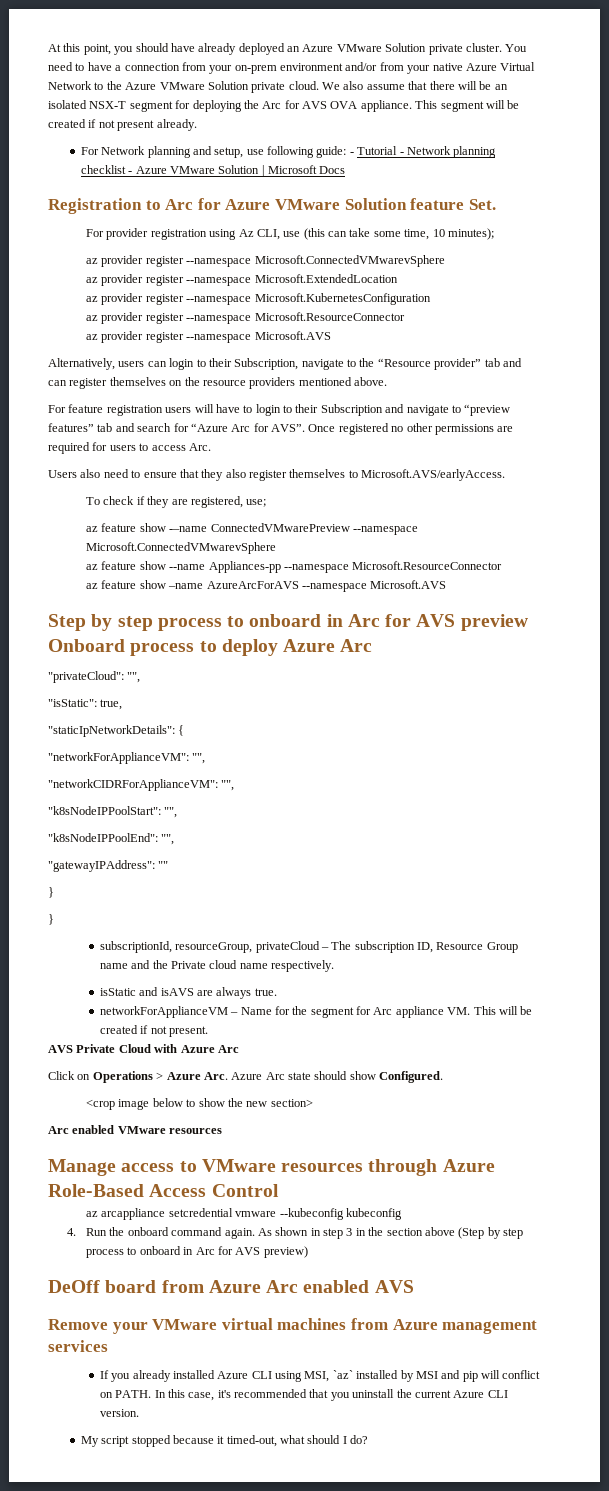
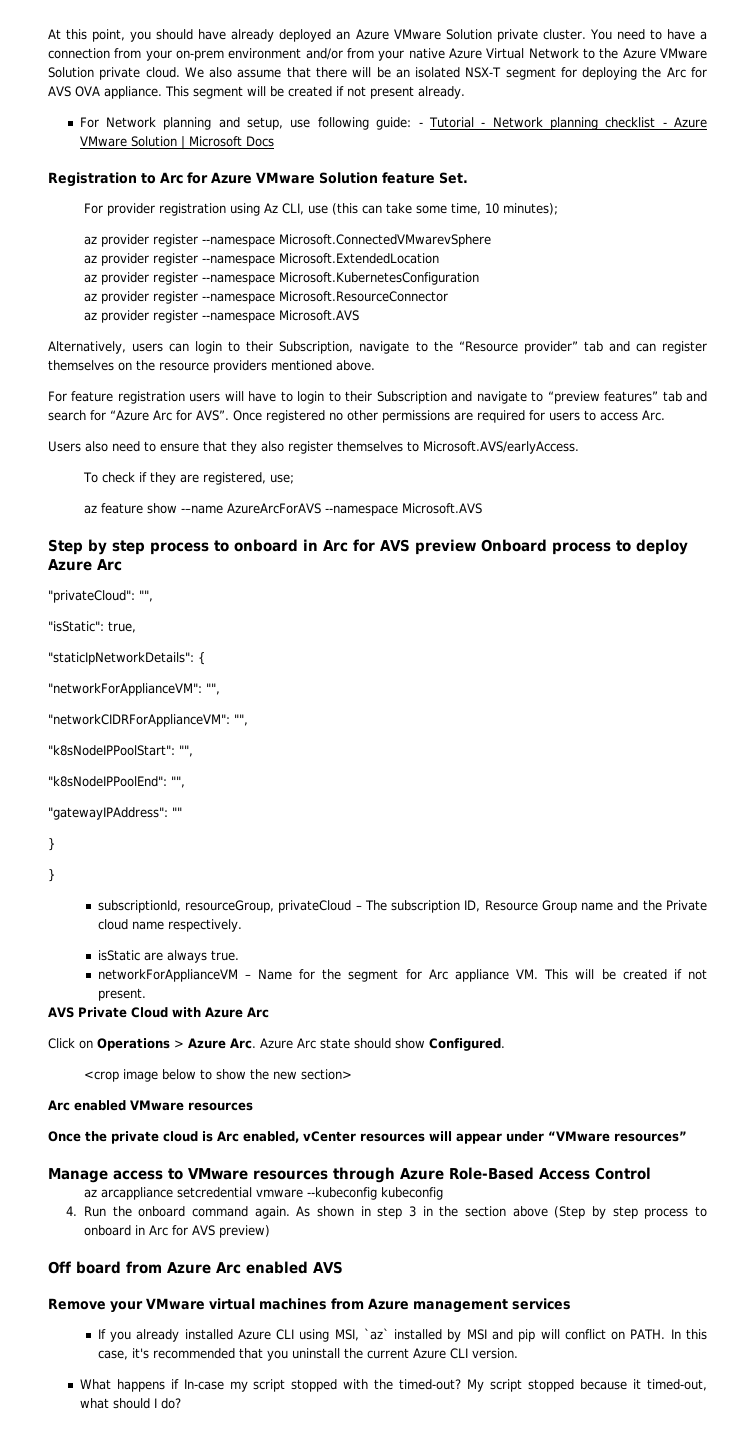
- az feature show -–name ConnectedVMwarePreview --namespace Microsoft.ConnectedVMwarevSphere
- az feature show --name Appliances-pp --namespace Microsoft.ResourceConnector
- az feature show –name AzureArcForAVS --namespace Microsoft.AVS
+ az feature show -–name AzureArcForAVS --namespace Microsoft.AVS
- isStatic and isAVS are always true.
+ isStatic are always true.
+ Once the private cloud is Arc enabled, vCenter resources will appear under “VMware resources”
- DeOff board from Azure Arc enabled AVS
+ Off board from Azure Arc enabled AVS
+ What happens if In-case my script stopped with the timed-out?

